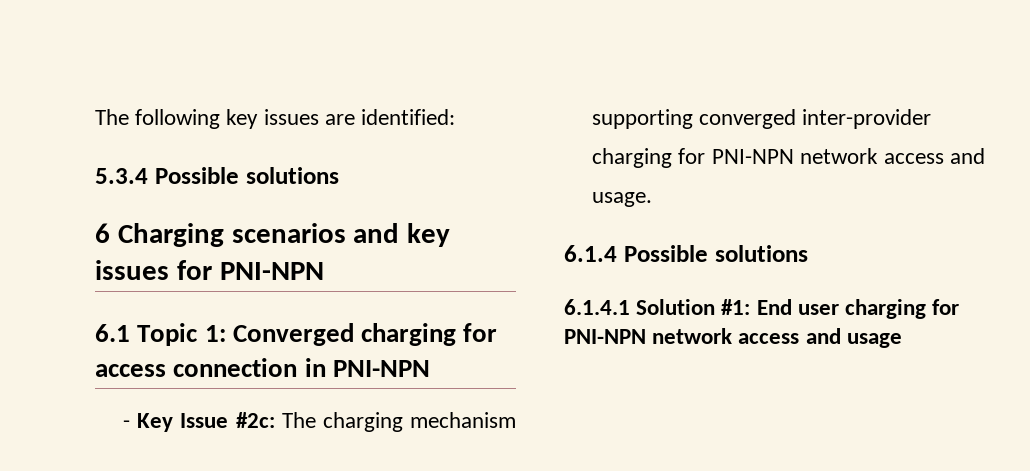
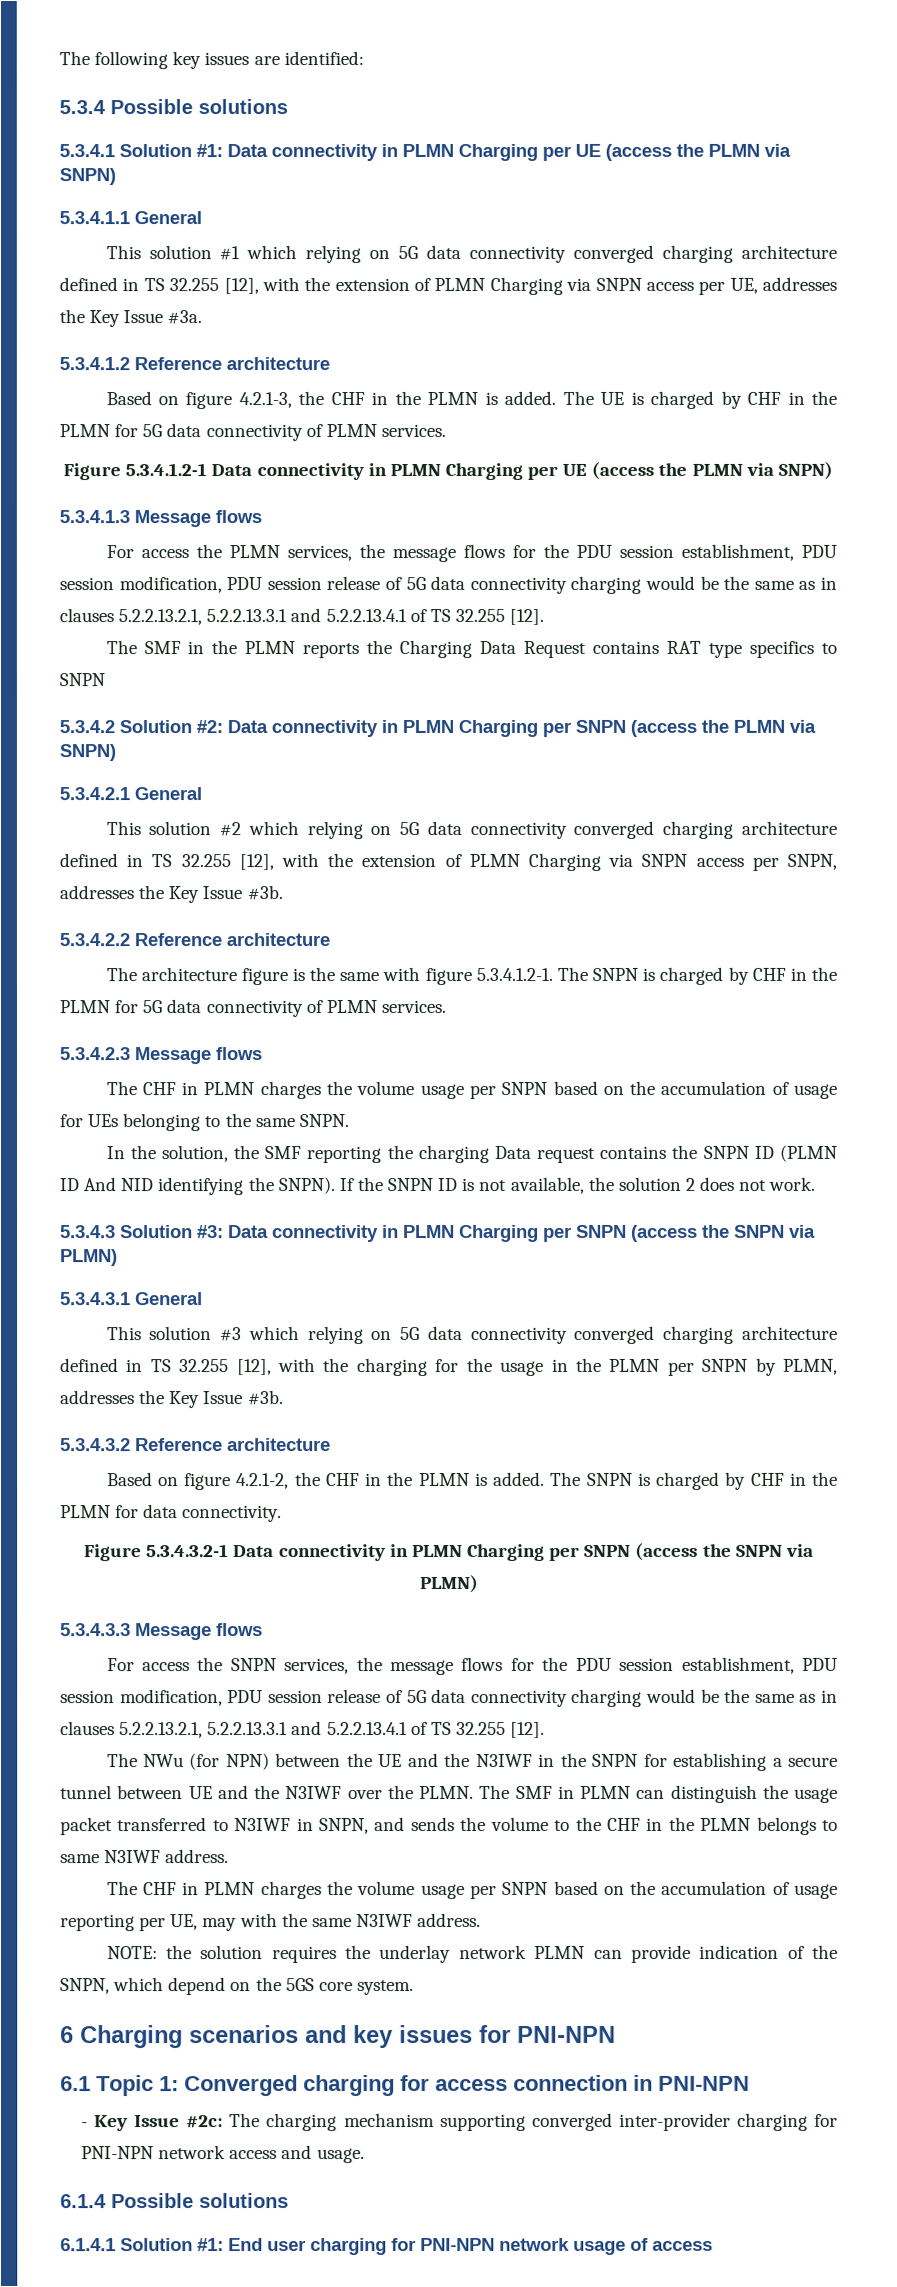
+ 5.3.4.1 Solution #1: Data connectivity in PLMN Charging per UE (access the PLMN via SNPN)
+ 5.3.4.1.1 General
+ This solution #1 which relying on 5G data connectivity converged charging architecture defined in TS 32.255 [12], with the extension of PLMN Charging via SNPN access per UE, addresses the Key Issue #3a.
+ 5.3.4.1.2 Reference architecture
+ Based on figure 4.2.1-3, the CHF in the PLMN is added. The UE is charged by CHF in the PLMN for 5G data connectivity of PLMN services.
+ Figure 5.3.4.1.2-1 Data connectivity in PLMN Charging per UE (access the PLMN via SNPN)
+ 5.3.4.1.3 Message flows
+ For access the PLMN services, the message flows for the PDU session establishment, PDU session modification, PDU session release of 5G data connectivity charging would be the same as in clauses 5.2.2.13.2.1, 5.2.2.13.3.1 and 5.2.2.13.4.1 of TS 32.255 [12].
+ The SMF in the PLMN reports the Charging Data Request contains RAT type specifics to SNPN
+ 5.3.4.2 Solution #2: Data connectivity in PLMN Charging per SNPN (access the PLMN via SNPN)
+ 5.3.4.2.1 General
+ This solution #2 which relying on 5G data connectivity converged charging architecture defined in TS 32.255 [12], with the extension of PLMN Charging via SNPN access per SNPN, addresses the Key Issue #3b.
+ 5.3.4.2.2 Reference architecture
+ The architecture figure is the same with figure 5.3.4.1.2-1. The SNPN is charged by CHF in the PLMN for 5G data connectivity of PLMN services.
+ 5.3.4.2.3 Message flows
+ The CHF in PLMN charges the volume usage per SNPN based on the accumulation of usage for UEs belonging to the same SNPN.
+ In the solution, the SMF reporting the charging Data request contains the SNPN ID (PLMN ID And NID identifying the SNPN). If the SNPN ID is not available, the solution 2 does not work.
+ 5.3.4.3 Solution #3: Data connectivity in PLMN Charging per SNPN (access the SNPN via PLMN)
+ 5.3.4.3.1 General
+ This solution #3 which relying on 5G data connectivity converged charging architecture defined in TS 32.255 [12], with the charging for the usage in the PLMN per SNPN by PLMN, addresses the Key Issue #3b.
+ 5.3.4.3.2 Reference architecture
+ Based on figure 4.2.1-2, the CHF in the PLMN is added. The SNPN is charged by CHF in the PLMN for data connectivity.
+ Figure 5.3.4.3.2-1 Data connectivity in PLMN Charging per SNPN (access the SNPN via PLMN)
+ 5.3.4.3.3 Message flows
+ For access the SNPN services, the message flows for the PDU session establishment, PDU session modification, PDU session release of 5G data connectivity charging would be the same as in clauses 5.2.2.13.2.1, 5.2.2.13.3.1 and 5.2.2.13.4.1 of TS 32.255 [12].
+ The NWu (for NPN) between the UE and the N3IWF in the SNPN for establishing a secure tunnel between UE and the N3IWF over the PLMN. The SMF in PLMN can distinguish the usage packet transferred to N3IWF in SNPN, and sends the volume to the CHF in the PLMN belongs to same N3IWF address.
+ The CHF in PLMN charges the volume usage per SNPN based on the accumulation of usage reporting per UE, may with the same N3IWF address.
+ NOTE: the solution requires the underlay network PLMN can provide indication of the SNPN, which depend on the 5GS core system.
- 6.1.4.1 Solution #1: End user charging for PNI-NPN network access and usage
+ 6.1.4.1 Solution #1: End user charging for PNI-NPN network usage of access

